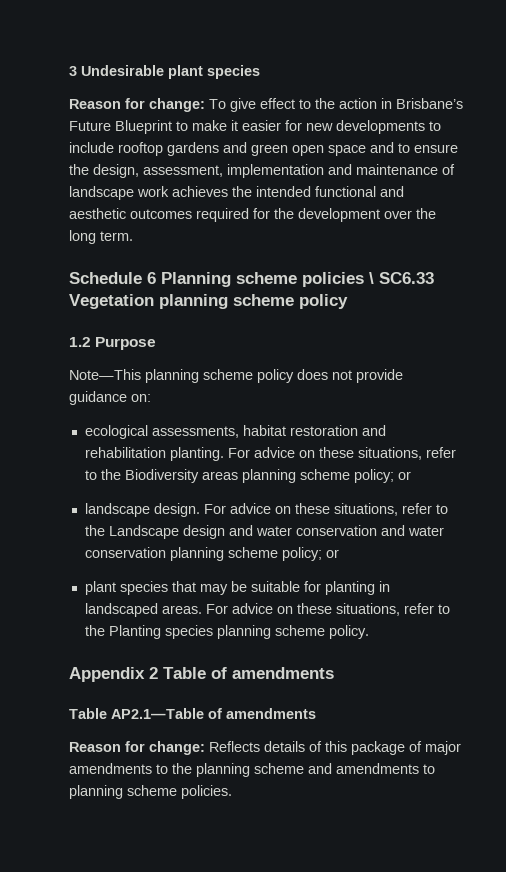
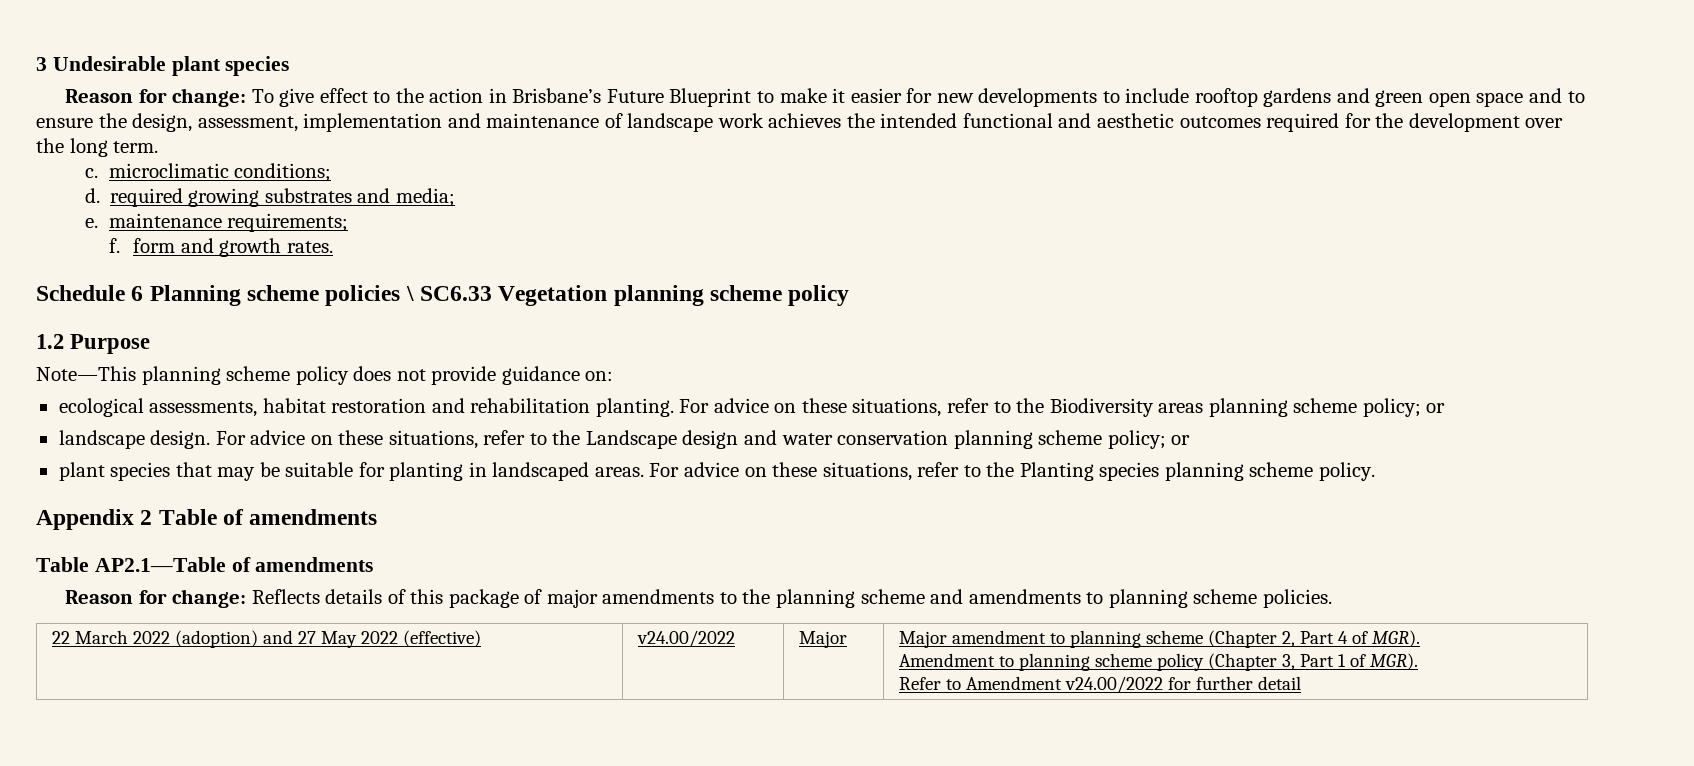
+ c. microclimatic conditions;
+ d. required growing substrates and media;
+ e. maintenance requirements;
+ f. form and growth rates.
- For advice on these situations, refer to the Landscape design and water conservation and water conservation planning scheme policy; or
+ For advice on these situations, refer to the Landscape design and water conservation planning scheme policy; or
+ 22 March 2022 (adoption) and 27 May 2022 (effective) | v24.00/2022 | Major | Major amendment to planning scheme (Chapter 2, Part 4 of MGR).
+ Amendment to planning scheme policy (Chapter 3, Part 1 of MGR).
+ Refer to Amendment v24.00/2022 for further detail

